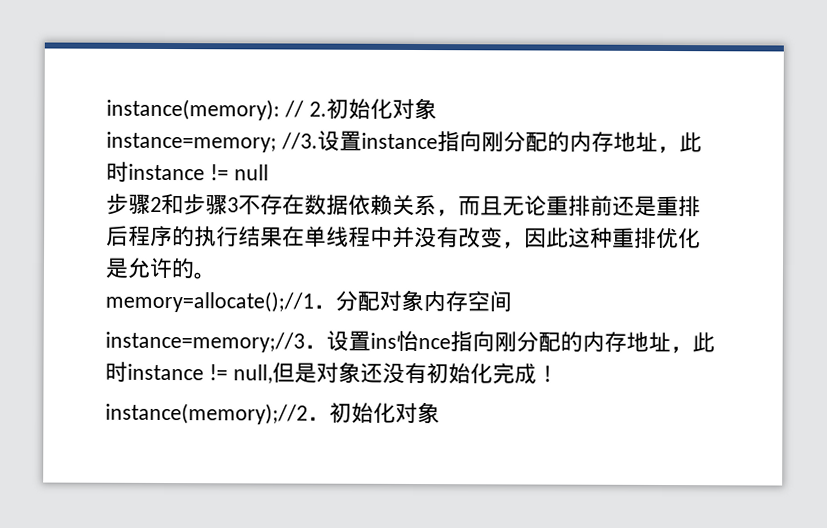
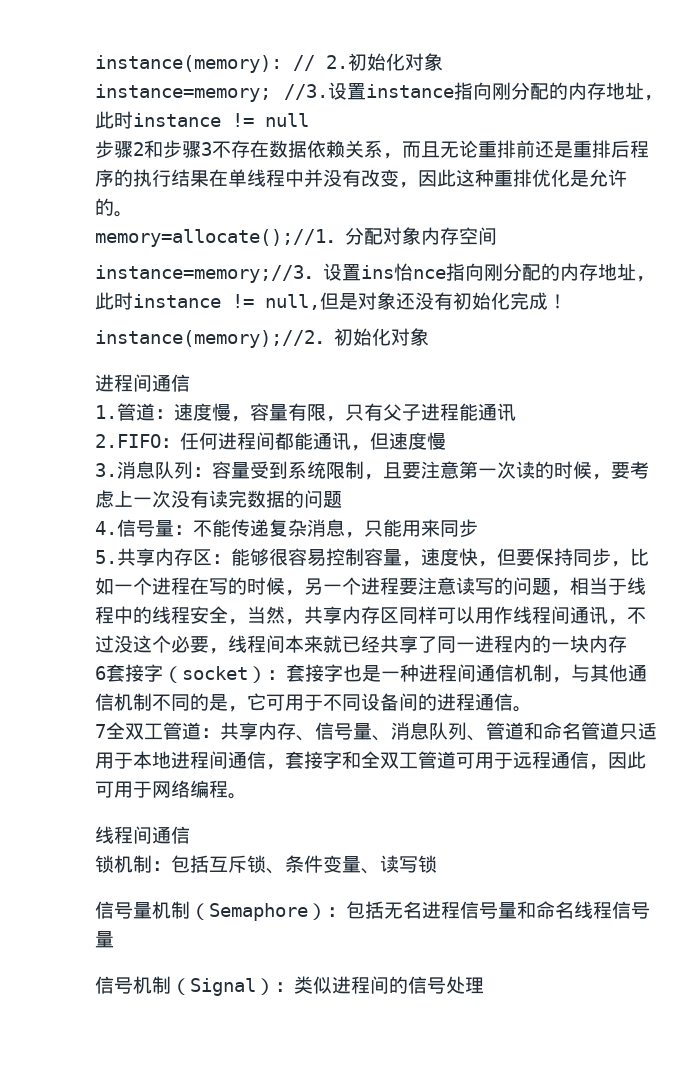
  instance(memory);//2．初始化对象
+ 进程间通信
+ 1.管道：速度慢，容量有限，只有父子进程能通讯
+ 2.FIFO：任何进程间都能通讯，但速度慢
+ 3.消息队列：容量受到系统限制，且要注意第一次读的时候，要考虑上一次没有读完数据的问题
+ 4.信号量：不能传递复杂消息，只能用来同步
+ 5.共享内存区：能够很容易控制容量，速度快，但要保持同步，比如一个进程在写的时候，另一个进程要注意读写的问题，相当于线程中的线程安全，当然，共享内存区同样可以用作线程间通讯，不过没这个必要，线程间本来就已经共享了同一进程内的一块内存
+ 6套接字（socket）：套接字也是一种进程间通信机制，与其他通信机制不同的是，它可用于不同设备间的进程通信。
+ 7全双工管道：共享内存、信号量、消息队列、管道和命名管道只适用于本地进程间通信，套接字和全双工管道可用于远程通信，因此可用于网络编程。
+ 线程间通信
+ 锁机制：包括互斥锁、条件变量、读写锁
+ 信号量机制（Semaphore）：包括无名进程信号量和命名线程信号量
+ 信号机制（Signal）：类似进程间的信号处理

